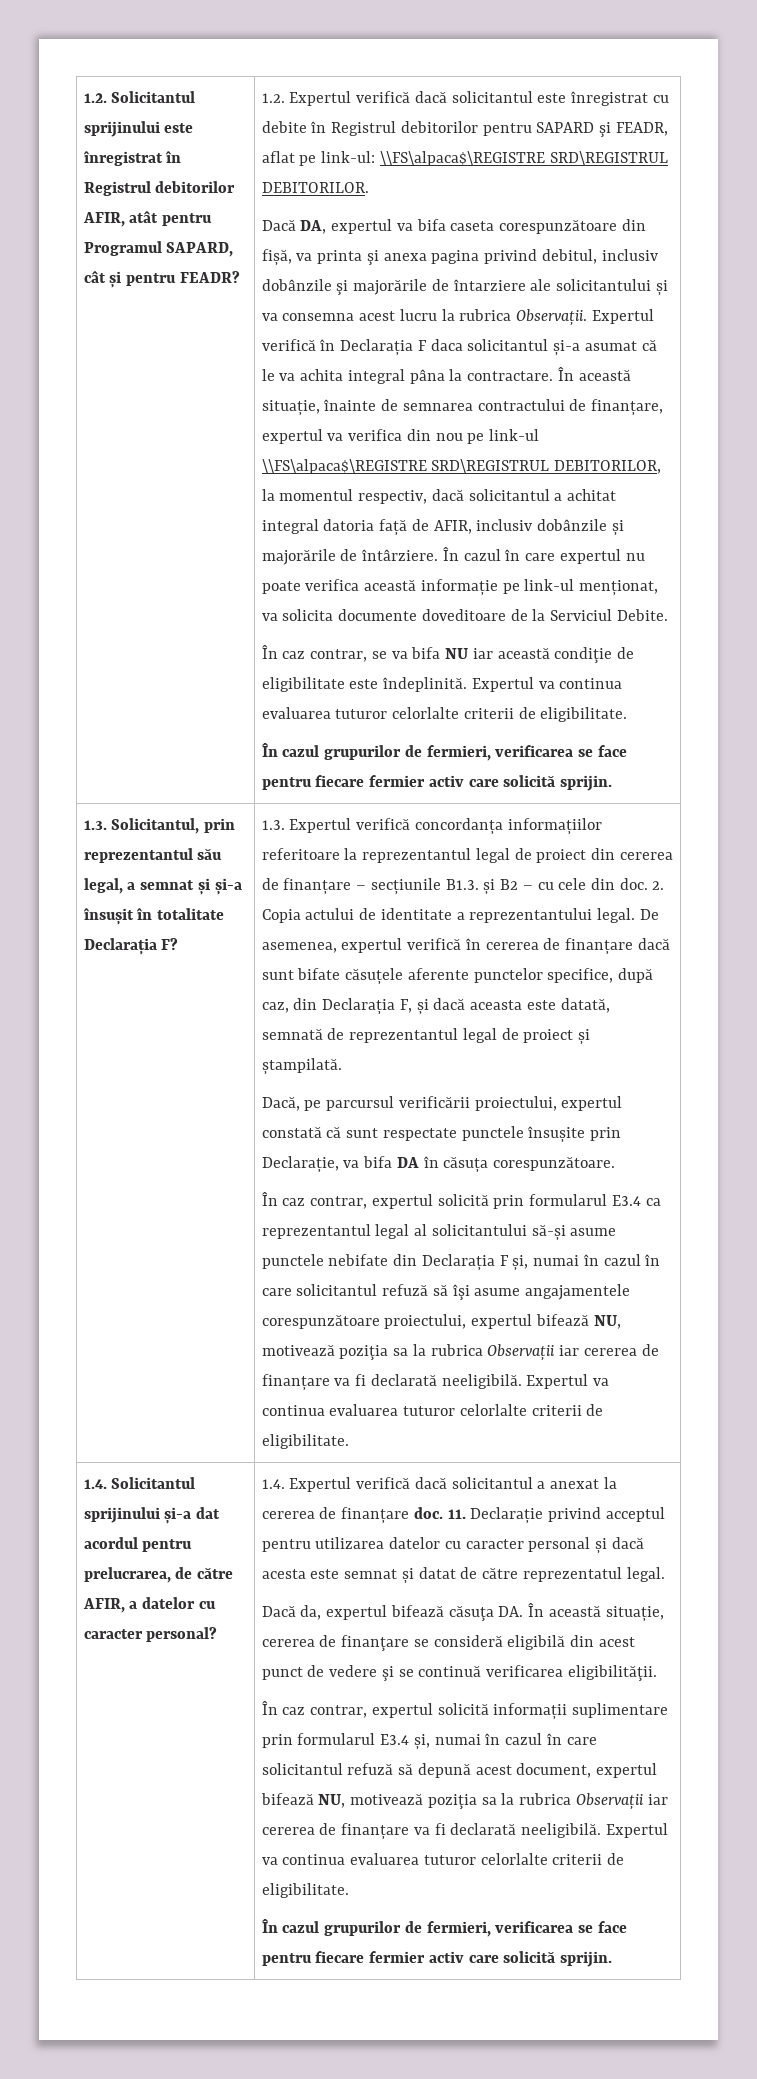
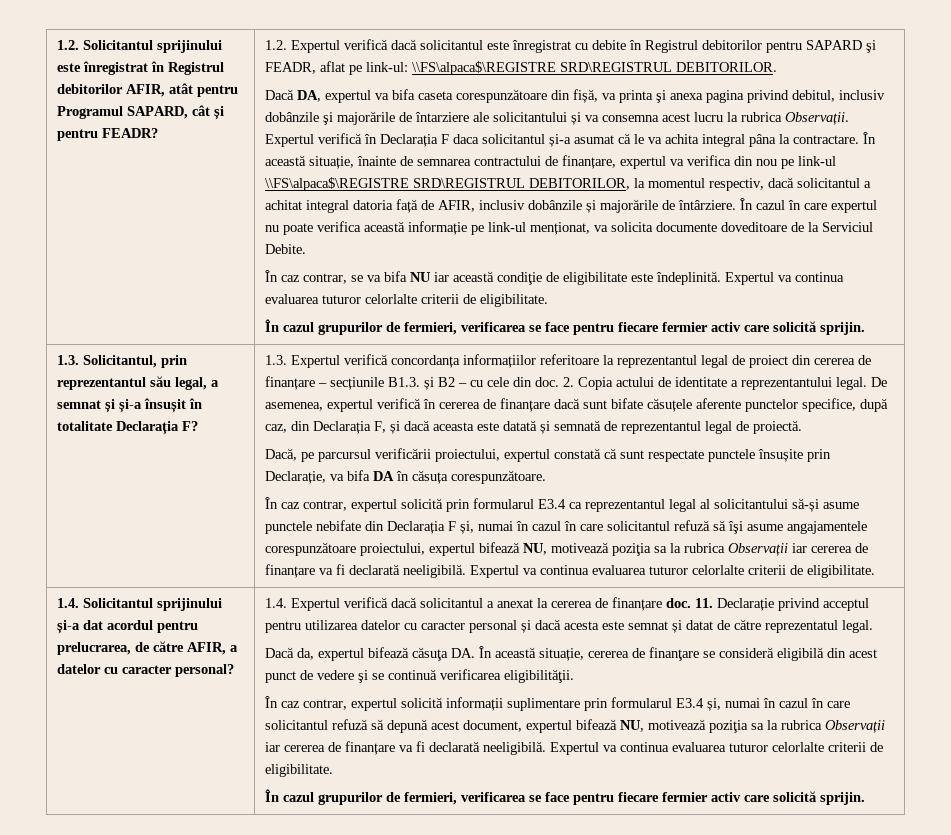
- De asemenea, expertul verifică în cererea de finanțare dacă sunt bifate căsuțele aferente punctelor specifice, după caz, din Declarația F, și dacă aceasta este datată, semnată de reprezentantul legal de proiect și ștampilată.
+ De asemenea, expertul verifică în cererea de finanțare dacă sunt bifate căsuțele aferente punctelor specifice, după caz, din Declarația F, și dacă aceasta este datată și semnată de reprezentantul legal de proiectă.

